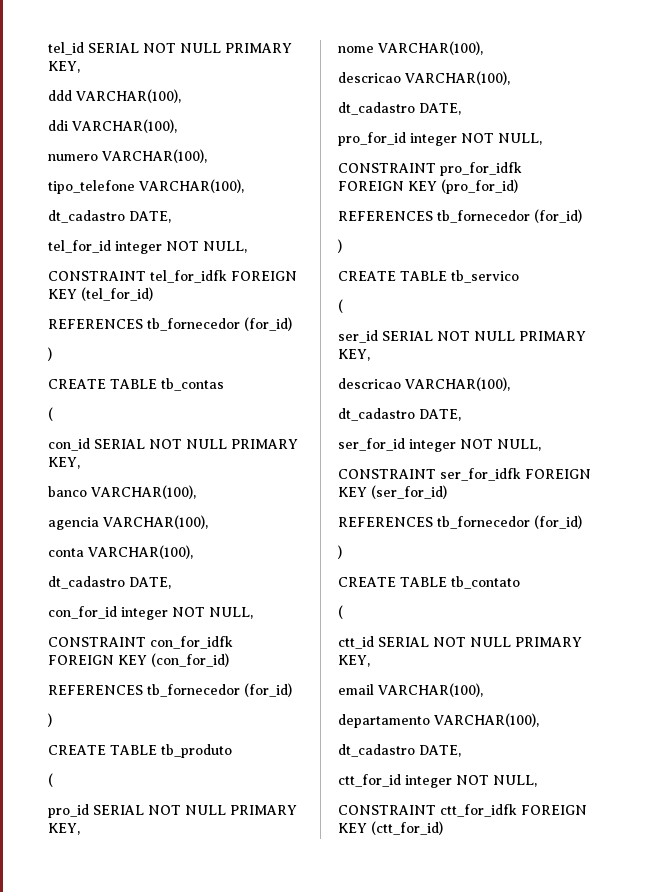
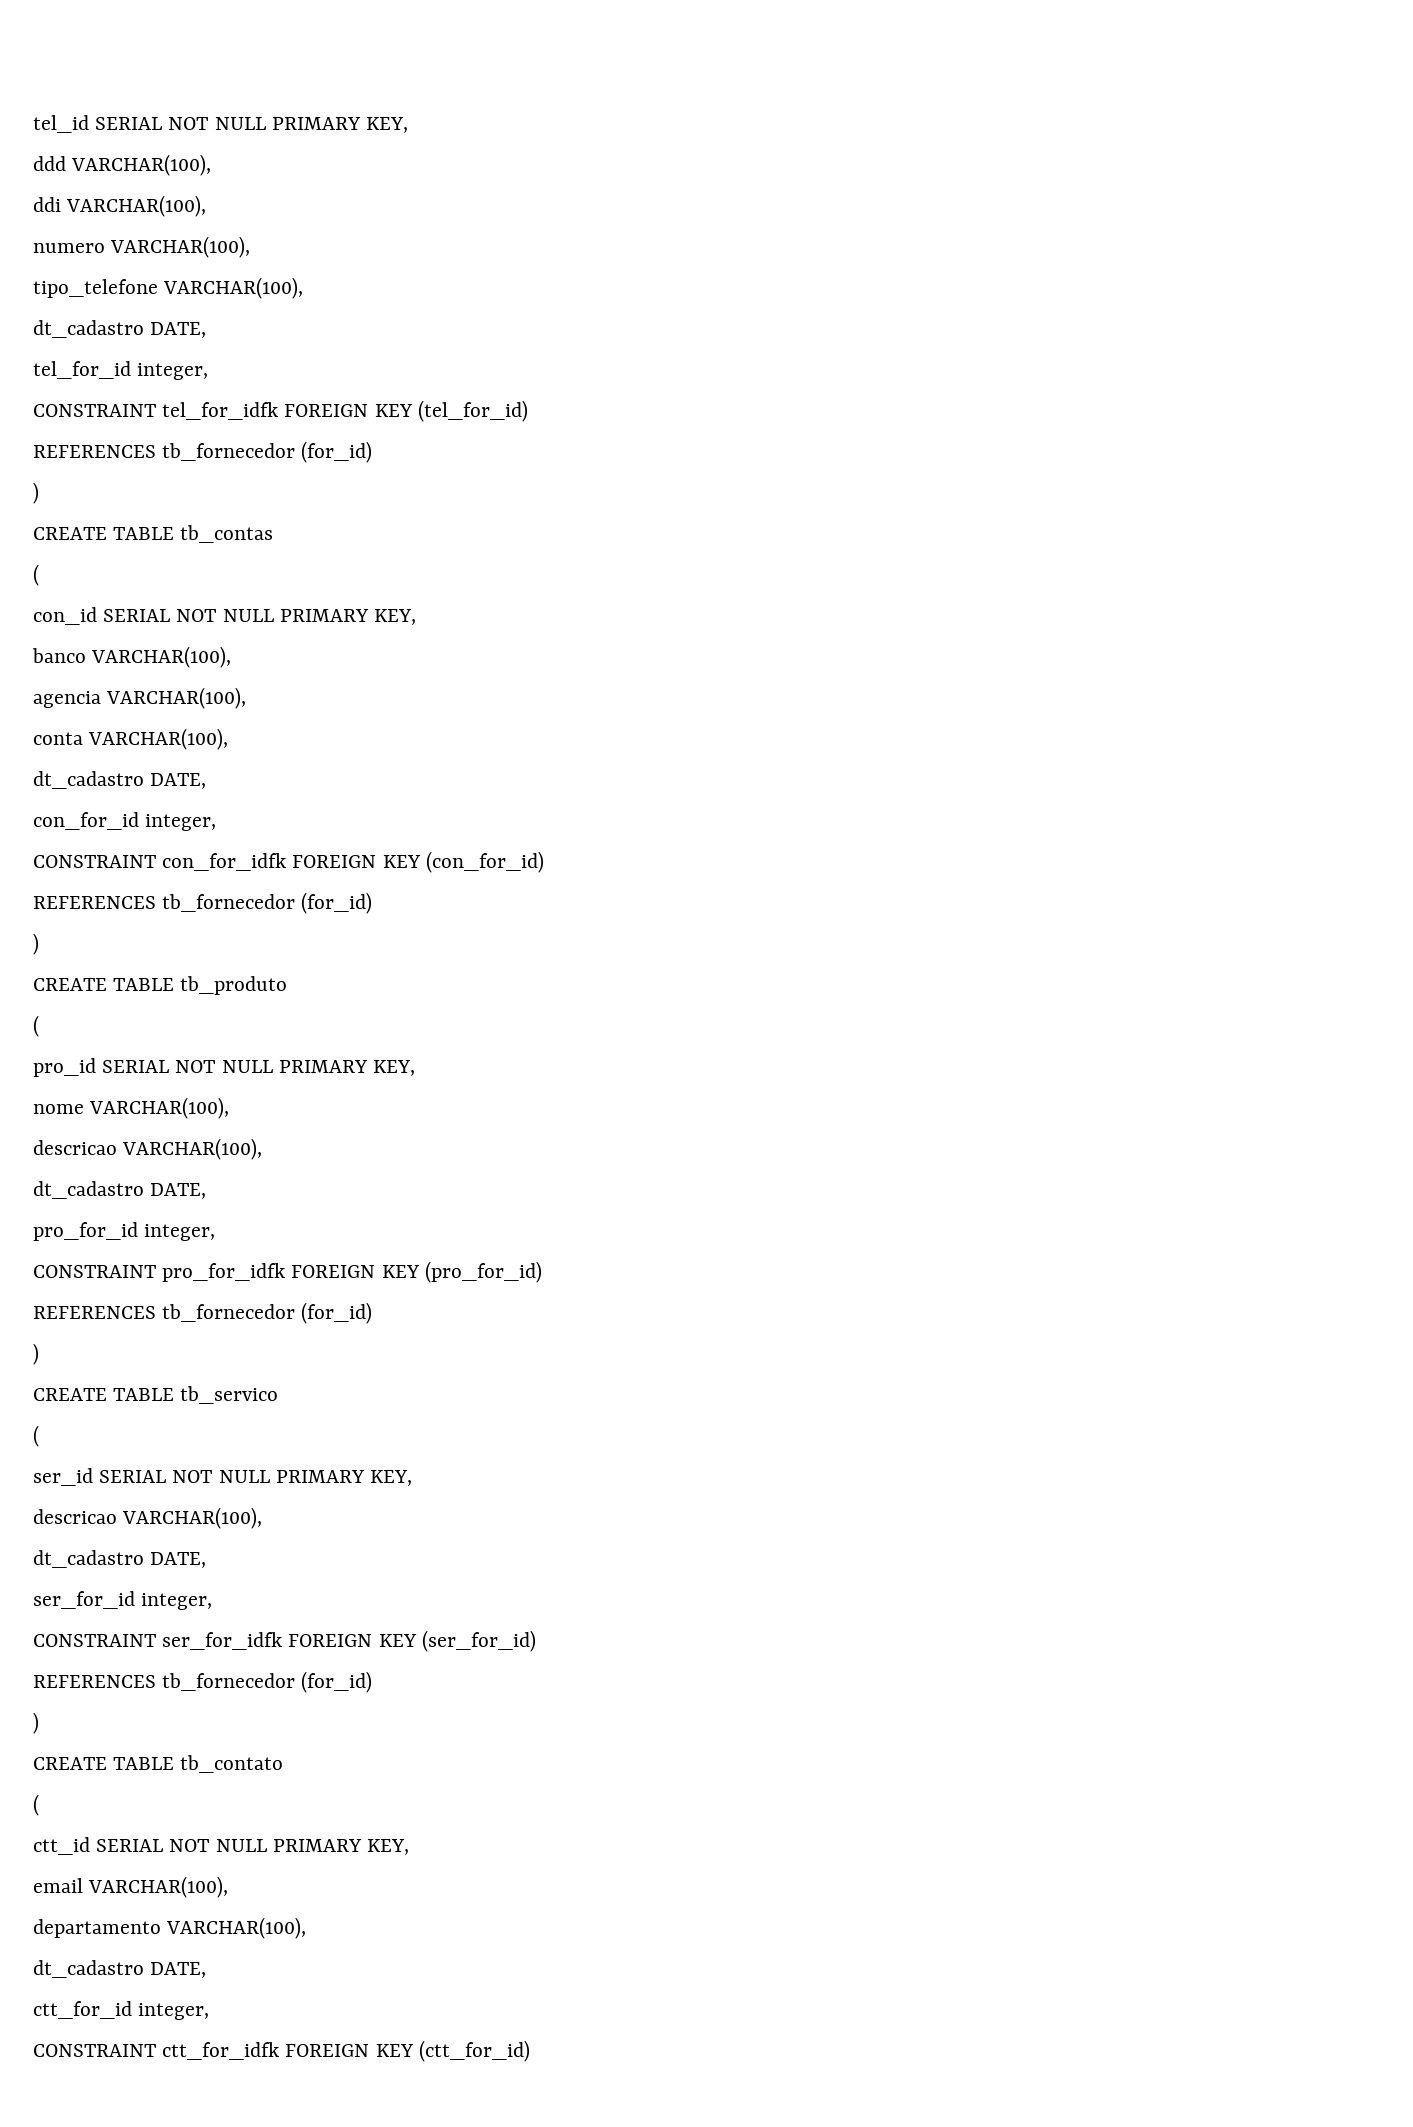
- tel_for_id integer NOT NULL,
+ tel_for_id integer,
- con_for_id integer NOT NULL,
+ con_for_id integer,
- pro_for_id integer NOT NULL,
+ pro_for_id integer,
- ser_for_id integer NOT NULL,
+ ser_for_id integer,
- ctt_for_id integer NOT NULL,
+ ctt_for_id integer,

